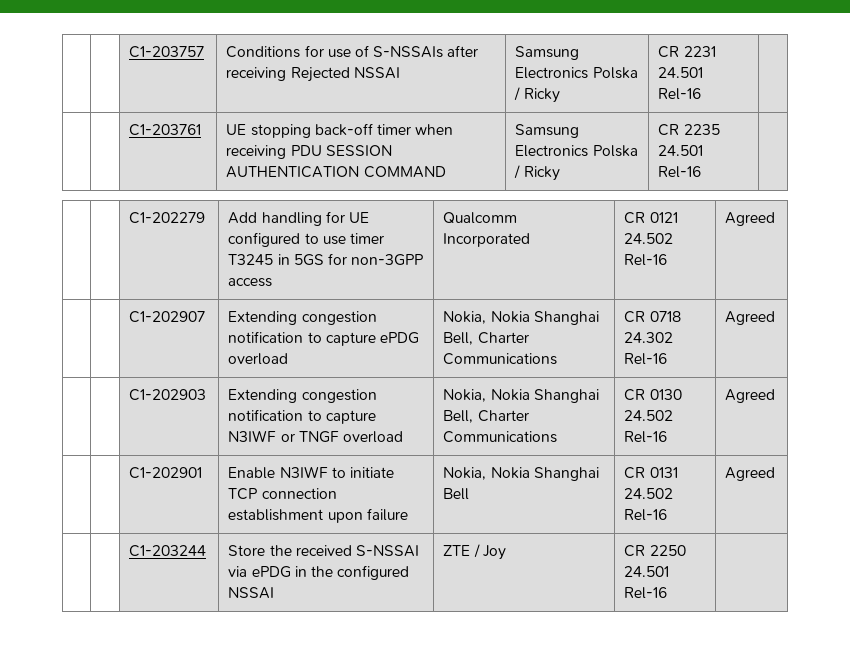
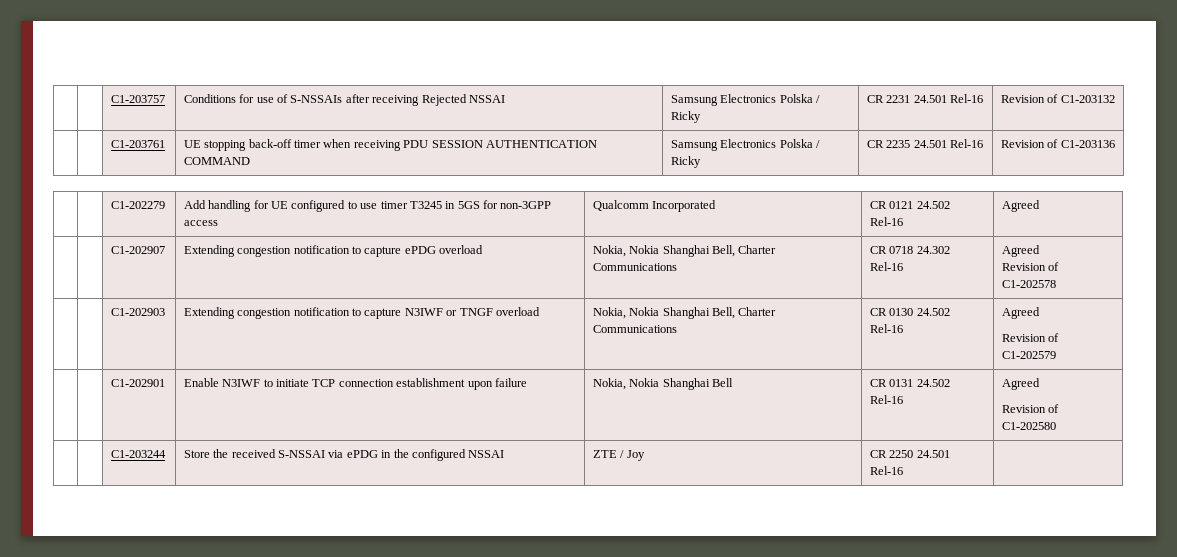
- | | C1-203757 | Conditions for use of S-NSSAIs after receiving Rejected NSSAI | Samsung Electronics Polska / Ricky | CR 2231 24.501 Rel-16 |
+ | | C1-203757 | Conditions for use of S-NSSAIs after receiving Rejected NSSAI | Samsung Electronics Polska / Ricky | CR 2231 24.501 Rel-16 | Revision of C1-203132
- | | C1-203761 | UE stopping back-off timer when receiving PDU SESSION AUTHENTICATION COMMAND | Samsung Electronics Polska / Ricky | CR 2235 24.501 Rel-16 |
+ | | C1-203761 | UE stopping back-off timer when receiving PDU SESSION AUTHENTICATION COMMAND | Samsung Electronics Polska / Ricky | CR 2235 24.501 Rel-16 | Revision of C1-203136
  | | C1-202907 | Extending congestion notification to capture ePDG overload | Nokia, Nokia Shanghai Bell, Charter Communications | CR 0718 24.302 Rel-16 | Agreed
+ Revision of C1-202578
  | | C1-202903 | Extending congestion notification to capture N3IWF or TNGF overload | Nokia, Nokia Shanghai Bell, Charter Communications | CR 0130 24.502 Rel-16 | Agreed
+ Revision of C1-202579
  | | C1-202901 | Enable N3IWF to initiate TCP connection establishment upon failure | Nokia, Nokia Shanghai Bell | CR 0131 24.502 Rel-16 | Agreed
+ Revision of C1-202580

